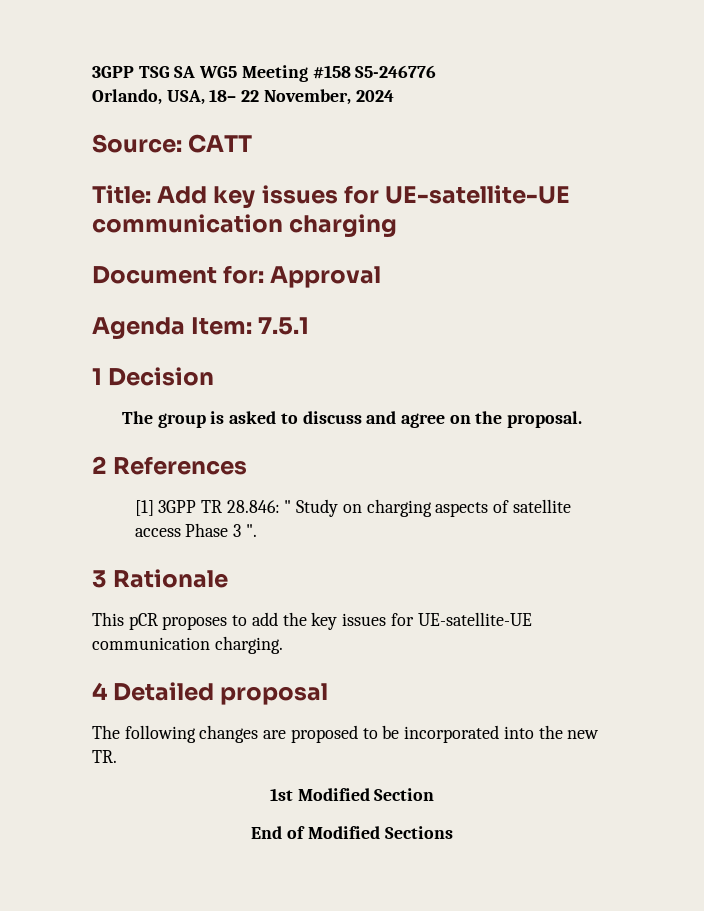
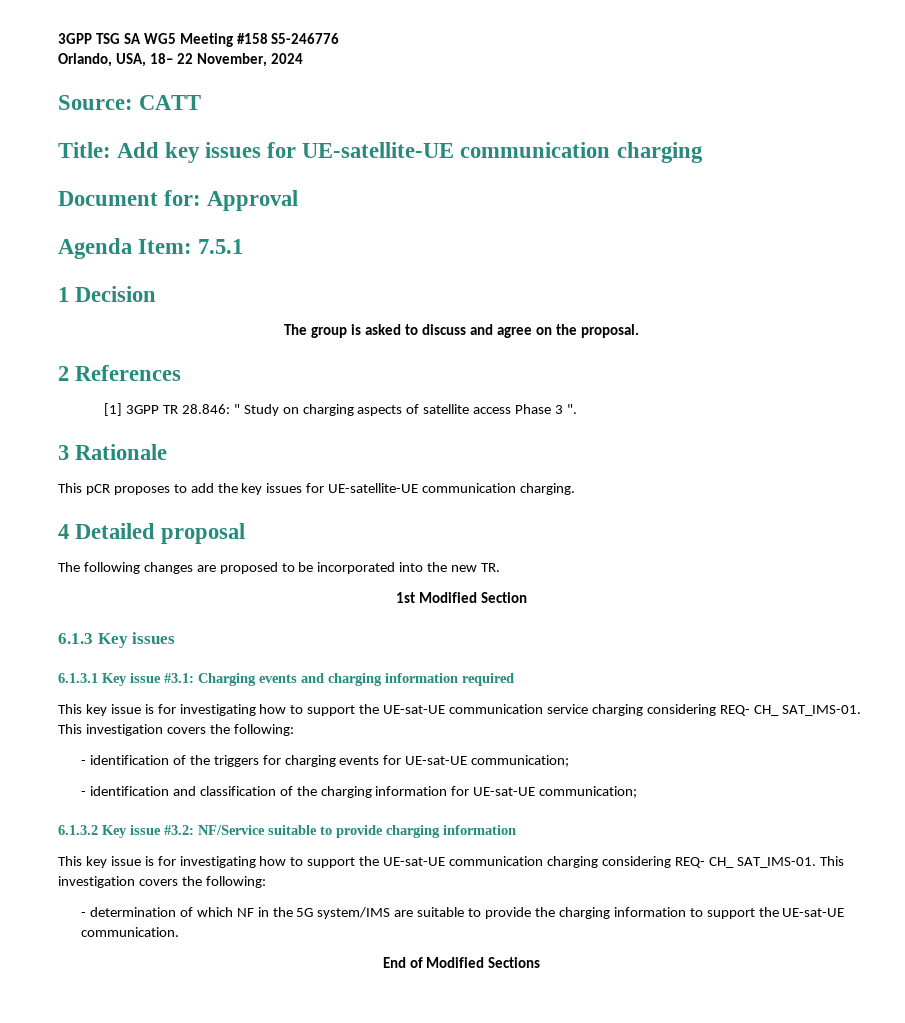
+ 6.1.3 Key issues
+ 6.1.3.1 Key issue #3.1: Charging events and charging information required
+ This key issue is for investigating how to support the UE-sat-UE communication service charging considering REQ- CH_ SAT_IMS-01. This investigation covers the following:
+ - identification of the triggers for charging events for UE-sat-UE communication;
+ - identification and classification of the charging information for UE-sat-UE communication;
+ 6.1.3.2 Key issue #3.2: NF/Service suitable to provide charging information
+ This key issue is for investigating how to support the UE-sat-UE communication charging considering REQ- CH_ SAT_IMS-01. This investigation covers the following:
+ - determination of which NF in the 5G system/IMS are suitable to provide the charging information to support the UE-sat-UE communication.

